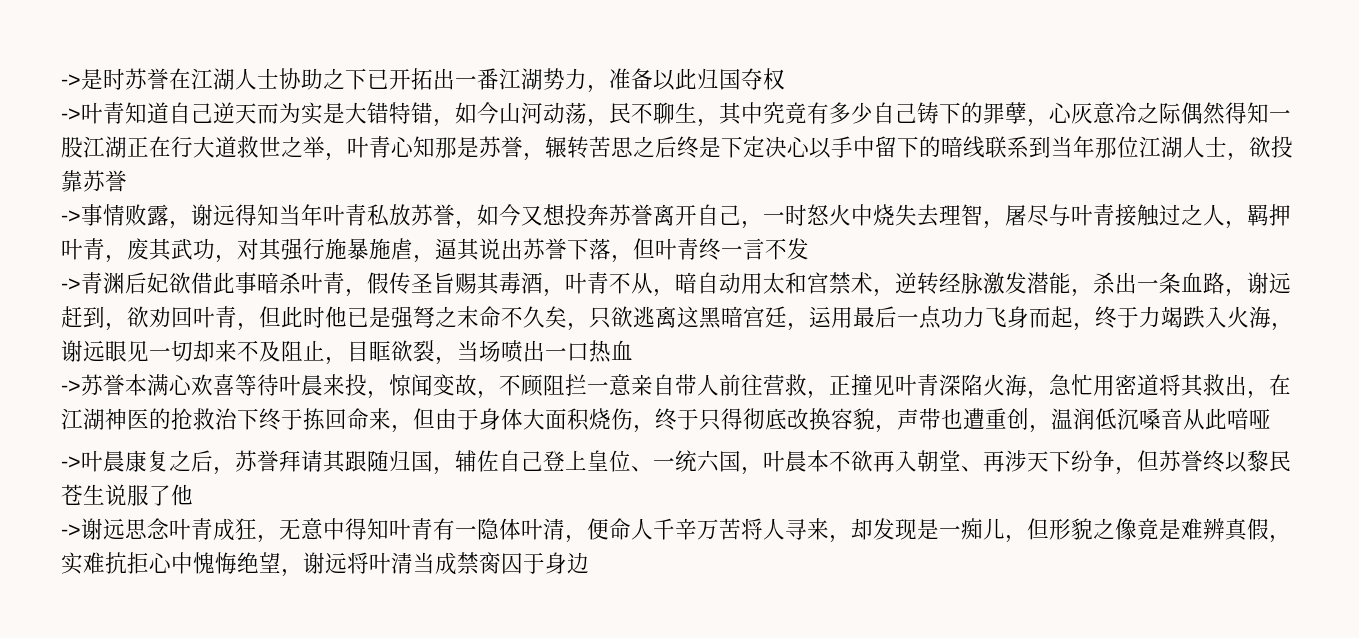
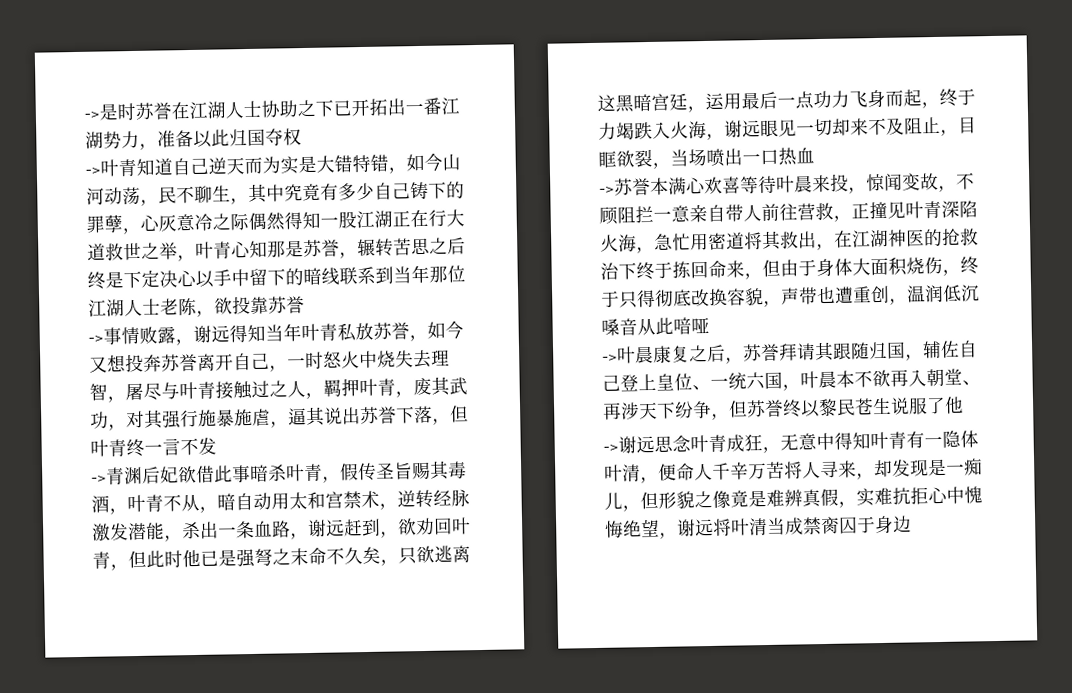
- ->叶青知道自己逆天而为实是大错特错，如今山河动荡，民不聊生，其中究竟有多少自己铸下的罪孽，心灰意冷之际偶然得知一股江湖正在行大道救世之举，叶青心知那是苏誉，辗转苦思之后终是下定决心以手中留下的暗线联系到当年那位江湖人士，欲投靠苏誉
+ ->叶青知道自己逆天而为实是大错特错，如今山河动荡，民不聊生，其中究竟有多少自己铸下的罪孽，心灰意冷之际偶然得知一股江湖正在行大道救世之举，叶青心知那是苏誉，辗转苦思之后终是下定决心以手中留下的暗线联系到当年那位江湖人士老陈，欲投靠苏誉

